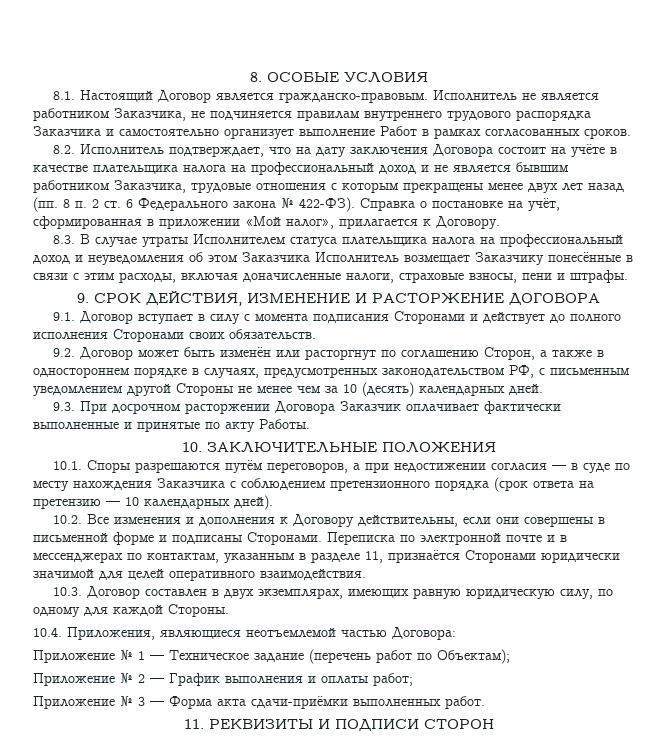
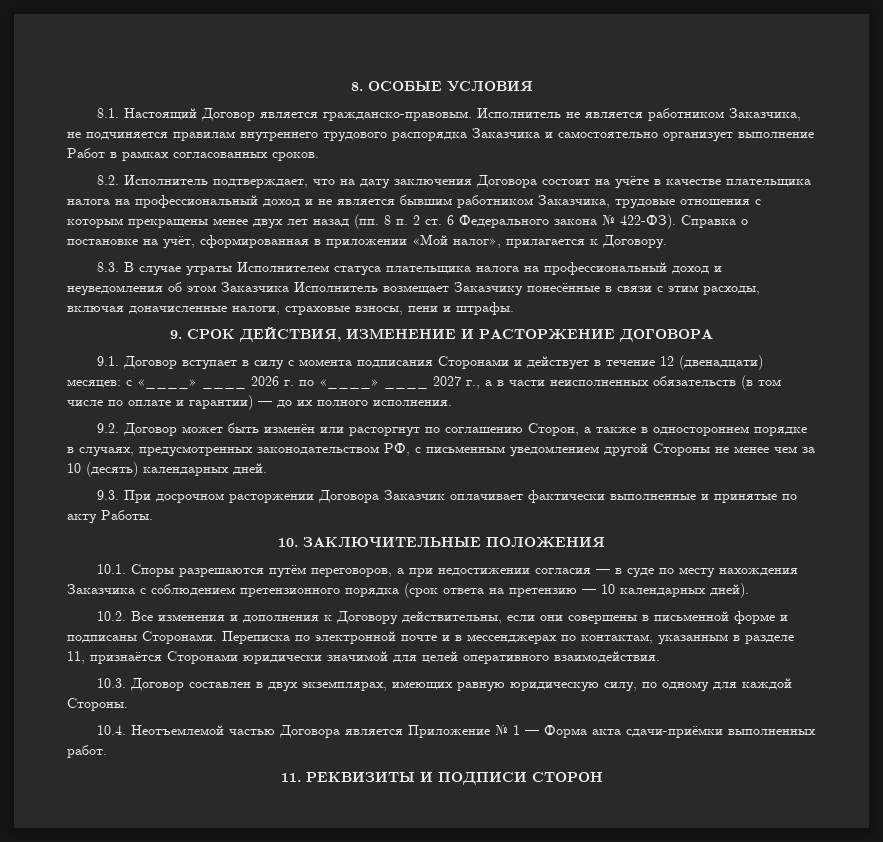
- 9.1. Договор вступает в силу с момента подписания Сторонами и действует до полного исполнения Сторонами своих обязательств.
+ 9.1. Договор вступает в силу с момента подписания Сторонами и действует в течение 12 (двенадцати) месяцев: с «____» ____ 2026 г. по «____» ____ 2027 г., а в части неисполненных обязательств (в том числе по оплате и гарантии) — до их полного исполнения.
- 10.4. Приложения, являющиеся неотъемлемой частью Договора:
- Приложение № 1 — Техническое задание (перечень работ по Объектам);
- Приложение № 2 — График выполнения и оплаты работ;
- Приложение № 3 — Форма акта сдачи-приёмки выполненных работ.
+ 10.4. Неотъемлемой частью Договора является Приложение № 1 — Форма акта сдачи-приёмки выполненных работ.

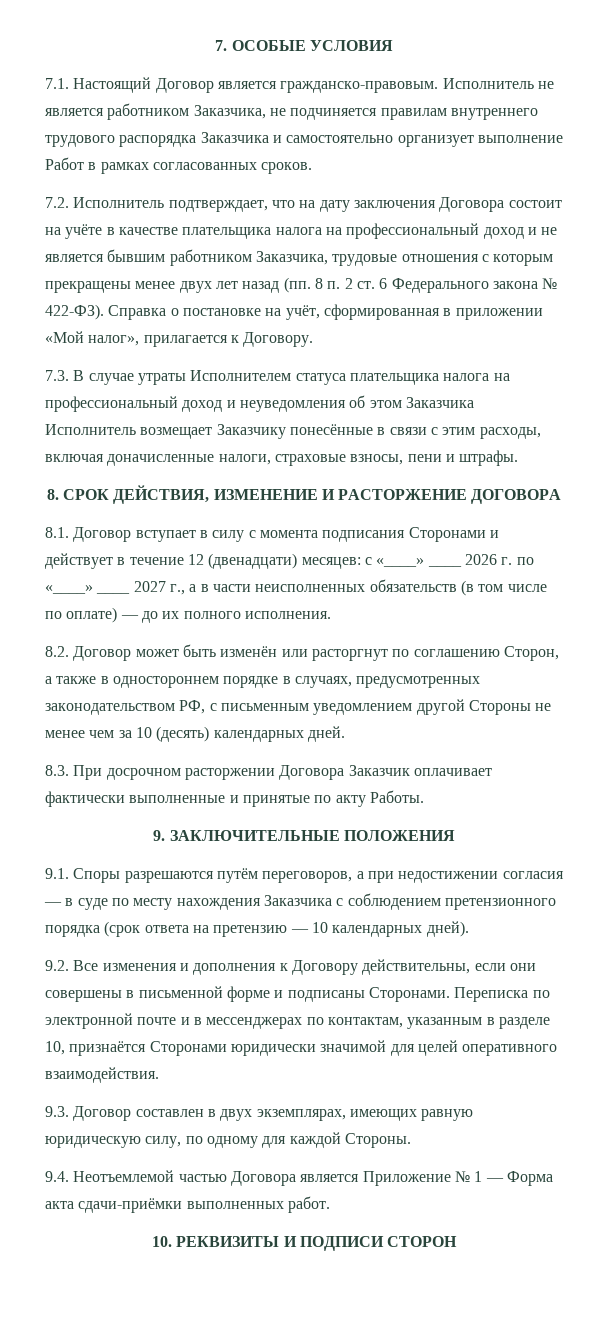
- 8. ОСОБЫЕ УСЛОВИЯ
+ 7. ОСОБЫЕ УСЛОВИЯ
- 8.1. Настоящий Договор является гражданско-правовым.
+ 7.1. Настоящий Договор является гражданско-правовым.
- 8.2. Исполнитель подтверждает, что на дату заключения Договора состоит на учёте в качестве плательщика налога на профессиональный доход и не является бывшим работником Заказчика, трудовые отношения с которым прекращены менее двух лет назад (пп. 8 п. 2 ст. 6 Федерального закона № 422-ФЗ).
+ 7.2. Исполнитель подтверждает, что на дату заключения Договора состоит на учёте в качестве плательщика налога на профессиональный доход и не является бывшим работником Заказчика, трудовые отношения с которым прекращены менее двух лет назад (пп. 8 п. 2 ст. 6 Федерального закона № 422-ФЗ).
- 8.3. В случае утраты Исполнителем статуса плательщика налога на профессиональный доход и неуведомления об этом Заказчика Исполнитель возмещает Заказчику понесённые в связи с этим расходы, включая доначисленные налоги, страховые взносы, пени и штрафы.
+ 7.3. В случае утраты Исполнителем статуса плательщика налога на профессиональный доход и неуведомления об этом Заказчика Исполнитель возмещает Заказчику понесённые в связи с этим расходы, включая доначисленные налоги, страховые взносы, пени и штрафы.
- 9. СРОК ДЕЙСТВИЯ, ИЗМЕНЕНИЕ И РАСТОРЖЕНИЕ ДОГОВОРА
+ 8. СРОК ДЕЙСТВИЯ, ИЗМЕНЕНИЕ И РАСТОРЖЕНИЕ ДОГОВОРА
- 9.1. Договор вступает в силу с момента подписания Сторонами и действует в течение 12 (двенадцати) месяцев: с «____» ____ 2026 г. по «____» ____ 2027 г., а в части неисполненных обязательств (в том числе по оплате и гарантии) — до их полного исполнения.
+ 8.1. Договор вступает в силу с момента подписания Сторонами и действует в течение 12 (двенадцати) месяцев: с «____» ____ 2026 г. по «____» ____ 2027 г., а в части неисполненных обязательств (в том числе по оплате) — до их полного исполнения.
- 9.2. Договор может быть изменён или расторгнут по соглашению Сторон, а также в одностороннем порядке в случаях, предусмотренных законодательством РФ, с письменным уведомлением другой Стороны не менее чем за 10 (десять) календарных дней.
+ 8.2. Договор может быть изменён или расторгнут по соглашению Сторон, а также в одностороннем порядке в случаях, предусмотренных законодательством РФ, с письменным уведомлением другой Стороны не менее чем за 10 (десять) календарных дней.
- 9.3. При досрочном расторжении Договора Заказчик оплачивает фактически выполненные и принятые по акту Работы.
+ 8.3. При досрочном расторжении Договора Заказчик оплачивает фактически выполненные и принятые по акту Работы.
- 10. ЗАКЛЮЧИТЕЛЬНЫЕ ПОЛОЖЕНИЯ
+ 9. ЗАКЛЮЧИТЕЛЬНЫЕ ПОЛОЖЕНИЯ
- 10.1. Споры разрешаются путём переговоров, а при недостижении согласия — в суде по месту нахождения Заказчика с соблюдением претензионного порядка (срок ответа на претензию — 10 календарных дней).
+ 9.1. Споры разрешаются путём переговоров, а при недостижении согласия — в суде по месту нахождения Заказчика с соблюдением претензионного порядка (срок ответа на претензию — 10 календарных дней).
- 10.2. Все изменения и дополнения к Договору действительны, если они совершены в письменной форме и подписаны Сторонами.
+ 9.2. Все изменения и дополнения к Договору действительны, если они совершены в письменной форме и подписаны Сторонами.
- Переписка по электронной почте и в мессенджерах по контактам, указанным в разделе 11, признаётся Сторонами юридически значимой для целей оперативного взаимодействия.
+ Переписка по электронной почте и в мессенджерах по контактам, указанным в разделе 10, признаётся Сторонами юридически значимой для целей оперативного взаимодействия.
- 10.3. Договор составлен в двух экземплярах, имеющих равную юридическую силу, по одному для каждой Стороны.
+ 9.3. Договор составлен в двух экземплярах, имеющих равную юридическую силу, по одному для каждой Стороны.
- 10.4. Неотъемлемой частью Договора является Приложение № 1 — Форма акта сдачи-приёмки выполненных работ.
+ 9.4. Неотъемлемой частью Договора является Приложение № 1 — Форма акта сдачи-приёмки выполненных работ.
- 11. РЕКВИЗИТЫ И ПОДПИСИ СТОРОН
+ 10. РЕКВИЗИТЫ И ПОДПИСИ СТОРОН

